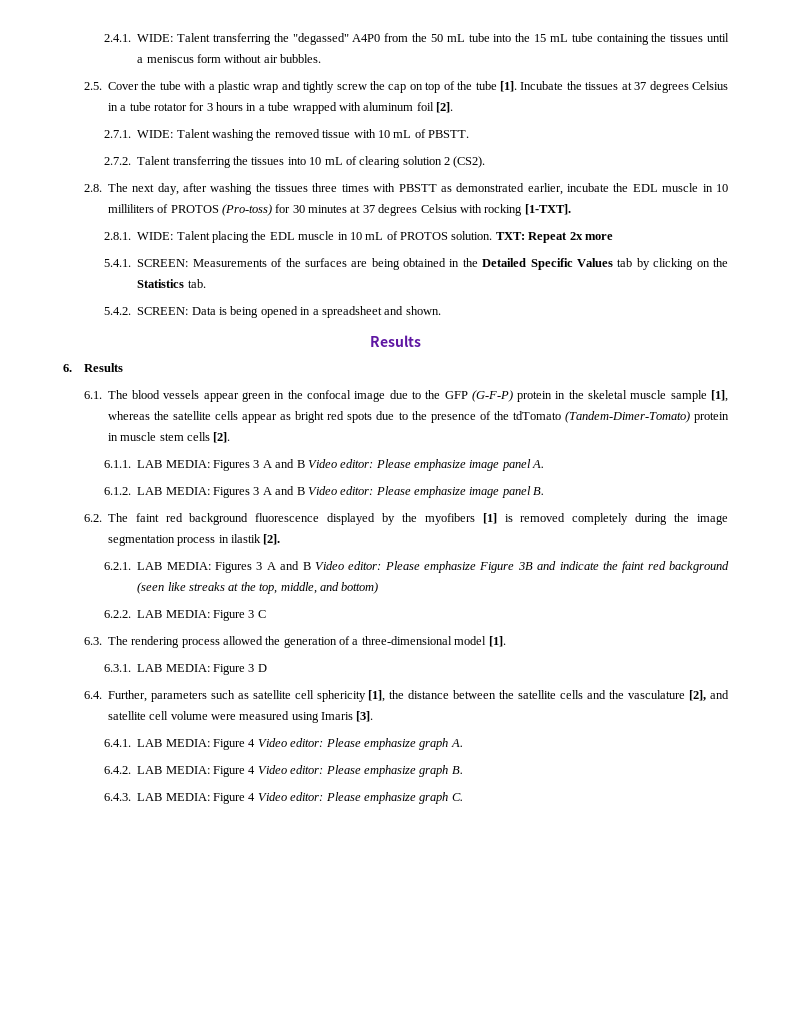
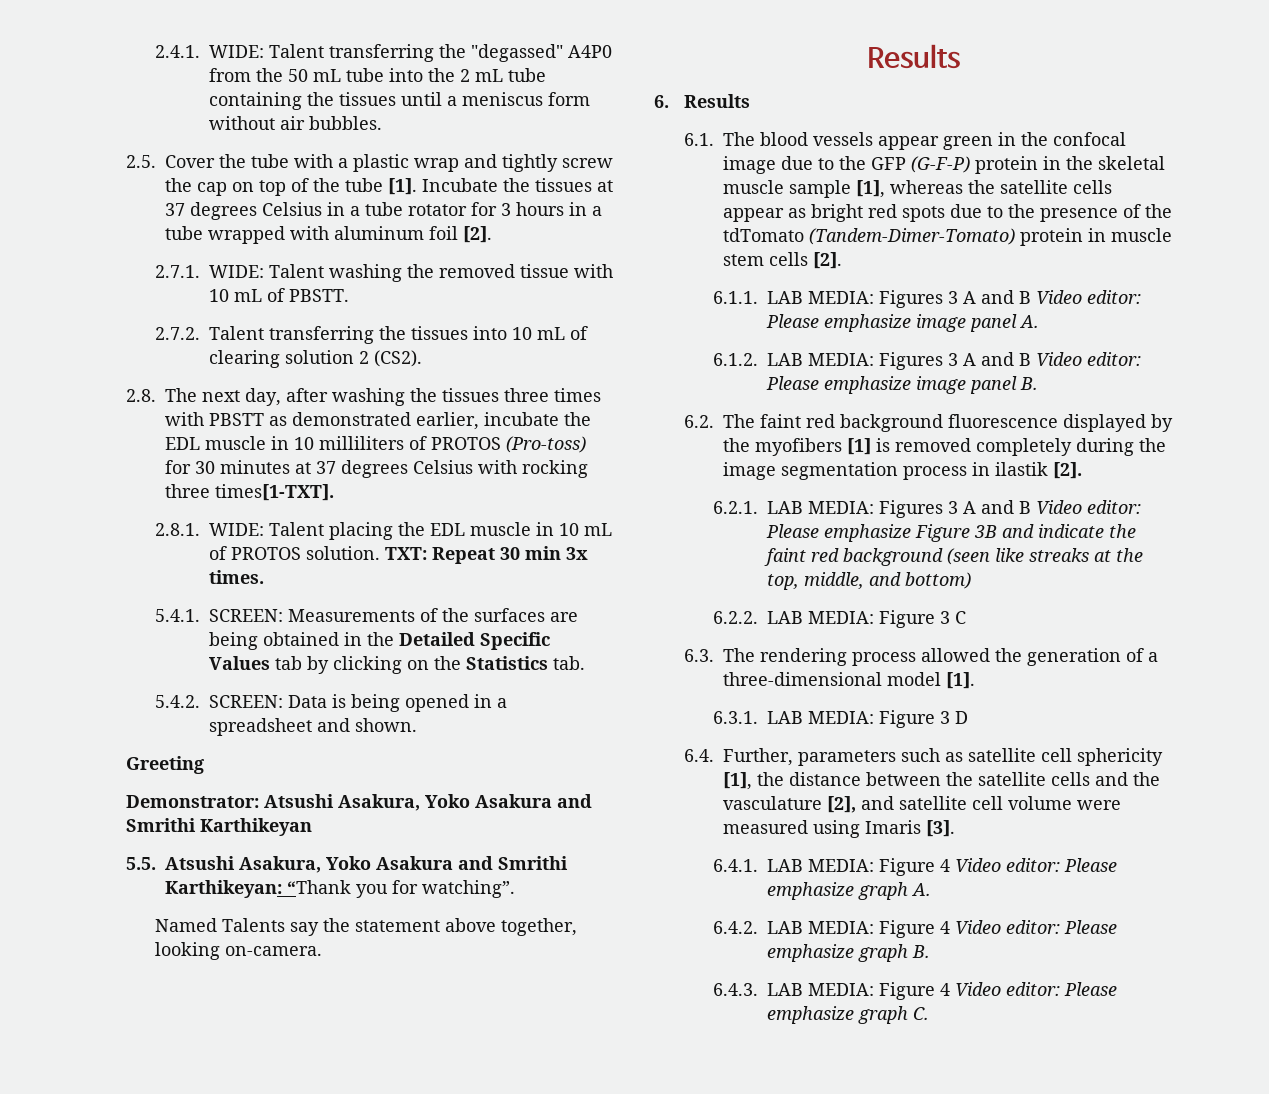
- 2.4.1. WIDE: Talent transferring the "degassed" A4P0 from the 50 mL tube into the 15 mL tube containing the tissues until a meniscus form without air bubbles.
+ 2.4.1. WIDE: Talent transferring the "degassed" A4P0 from the 50 mL tube into the 2 mL tube containing the tissues until a meniscus form without air bubbles.
- 2.8. The next day, after washing the tissues three times with PBSTT as demonstrated earlier, incubate the EDL muscle in 10 milliliters of PROTOS (Pro-toss) for 30 minutes at 37 degrees Celsius with rocking [1-TXT].
+ 2.8. The next day, after washing the tissues three times with PBSTT as demonstrated earlier, incubate the EDL muscle in 10 milliliters of PROTOS (Pro-toss) for 30 minutes at 37 degrees Celsius with rocking three times[1-TXT].
- TXT: Repeat 2x more
+ TXT: Repeat 30 min 3x times.
+ Greeting
+ Demonstrator: Atsushi Asakura, Yoko Asakura and Smrithi Karthikeyan
+ 5.5. Atsushi Asakura, Yoko Asakura and Smrithi Karthikeyan: “Thank you for watching”.
+ Named Talents say the statement above together, looking on-camera.

